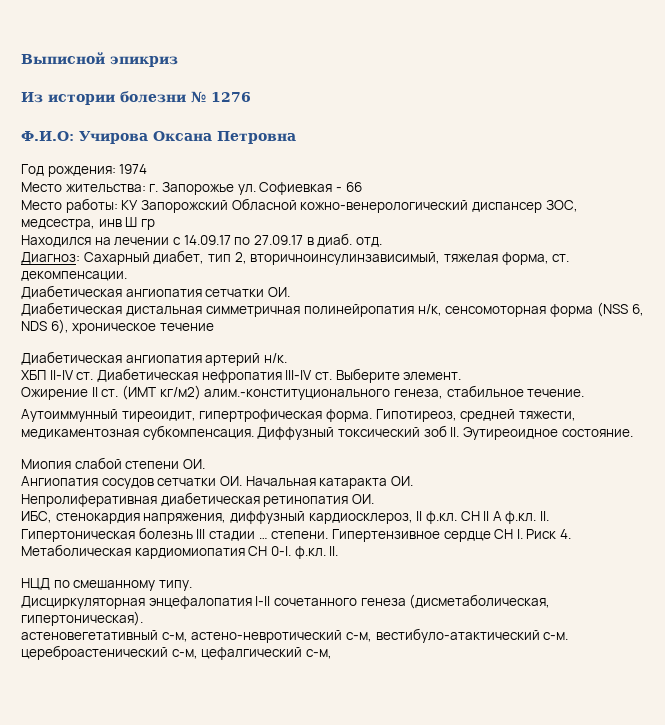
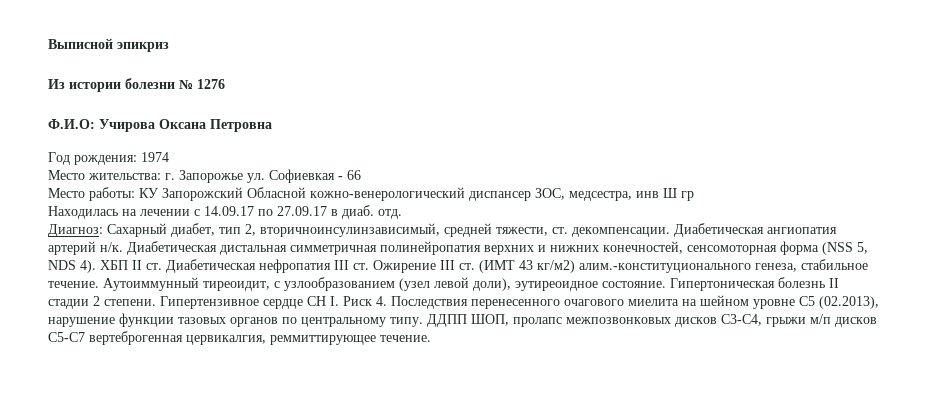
- Находился на лечении с 14.09.17 по 27.09.17 в диаб. отд.
+ Находилась на лечении с 14.09.17 по 27.09.17 в диаб. отд.
- Диагноз: Сахарный диабет, тип 2, вторичноинсулинзависимый, тяжелая форма, ст. декомпенсации.
- Диабетическая ангиопатия сетчатки ОИ.
- Диабетическая дистальная симметричная полинейропатия н/к, сенсомоторная форма (NSS 6, NDS 6), хроническое течение
- Диабетическая ангиопатия артерий н/к.
- ХБП II-IV ст. Диабетическая нефропатия III-IV ст. Выберите элемент.
- Ожирение II ст. (ИМТ кг/м2) алим.-конституционального генеза, стабильное течение.
- Аутоиммунный тиреоидит, гипертрофическая форма. Гипотиреоз, средней тяжести, медикаментозная субкомпенсация. Диффузный токсический зоб II. Эутиреоидное состояние.
- Миопия слабой степени ОИ.
- Ангиопатия сосудов сетчатки ОИ. Начальная катаракта ОИ.
- Непролиферативная диабетическая ретинопатия ОИ.
- ИБС, стенокардия напряжения, диффузный кардиосклероз, II ф.кл. СН II А ф.кл. II. Гипертоническая болезнь III стадии … степени.
+ Диагноз: Сахарный диабет, тип 2, вторичноинсулинзависимый, средней тяжести, ст. декомпенсации. Диабетическая ангиопатия артерий н/к. Диабетическая дистальная симметричная полинейропатия верхних и нижних конечностей, сенсомоторная форма (NSS 5, NDS 4). ХБП II ст. Диабетическая нефропатия III ст. Ожирение III ст. (ИМТ 43 кг/м2) алим.-конституционального генеза, стабильное течение. Аутоиммунный тиреоидит, с узлообразованием (узел левой доли), эутиреоидное состояние. Гипертоническая болезнь II стадии 2 степени.
- Гипертензивное сердце СН I. Риск 4. Метаболическая кардиомиопатия СН 0-I. ф.кл. II.
- НЦД по смешанному типу.
- Дисциркуляторная энцефалопатия I-II сочетанного генеза (дисметаболическая, гипертоническая).
- астеновегетативный с-м, астено-невротический с-м, вестибуло-атактический с-м. цереброастенический с-м, цефалгический с-м,
+ Гипертензивное сердце СН I. Риск 4. Последствия перенесенного очагового миелита на шейном уровне С5 (02.2013), нарушение функции тазовых органов по центральному типу. ДДПП ШОП, пролапс межпозвонковых дисков С3-С4, грыжи м/п дисков С5-С7 вертеброгенная цервикалгия, реммиттирующее течение.

